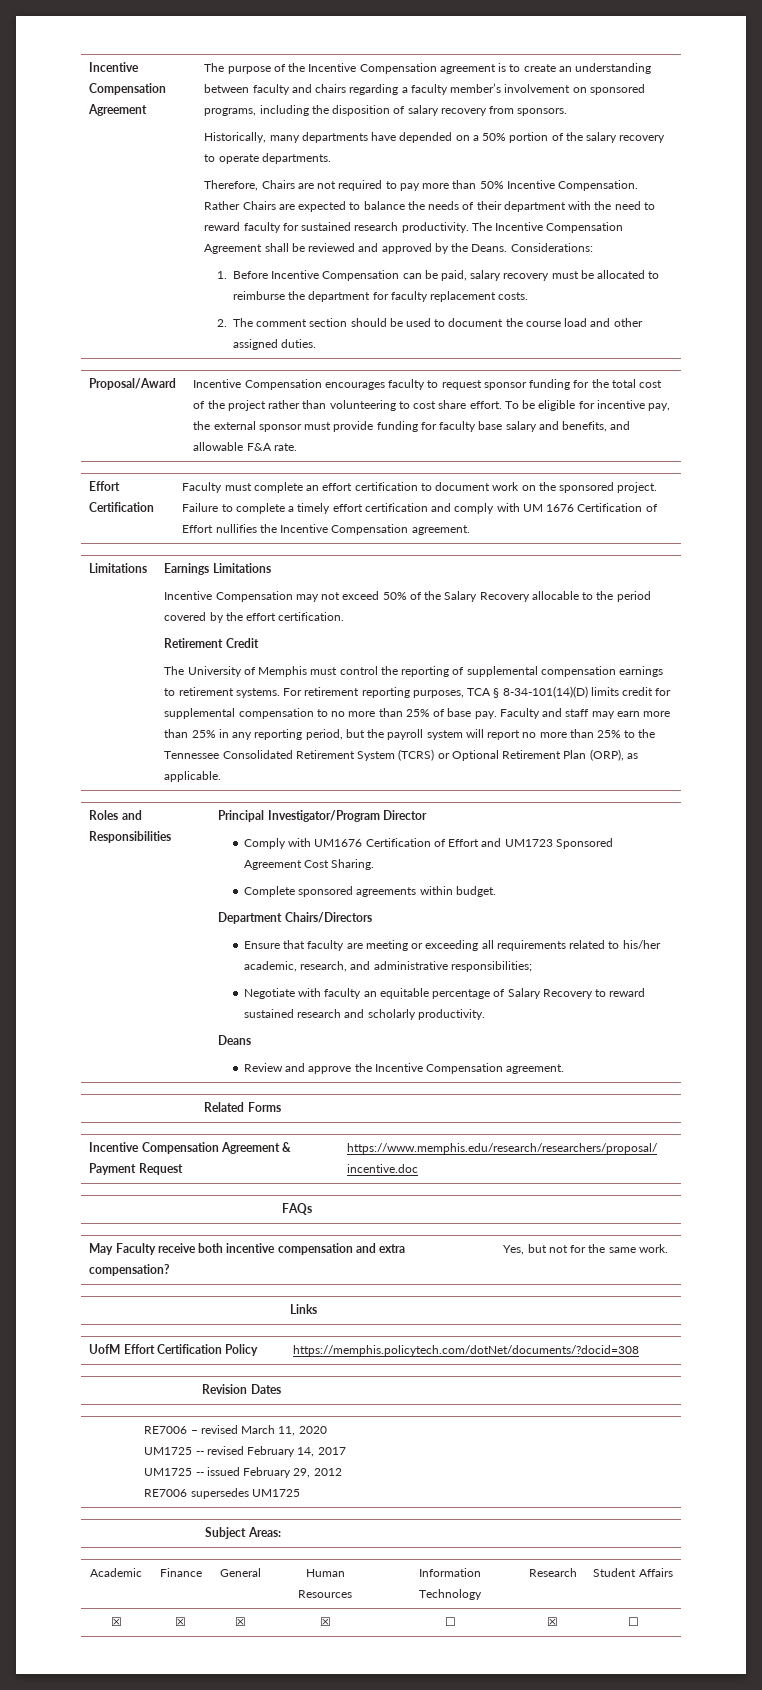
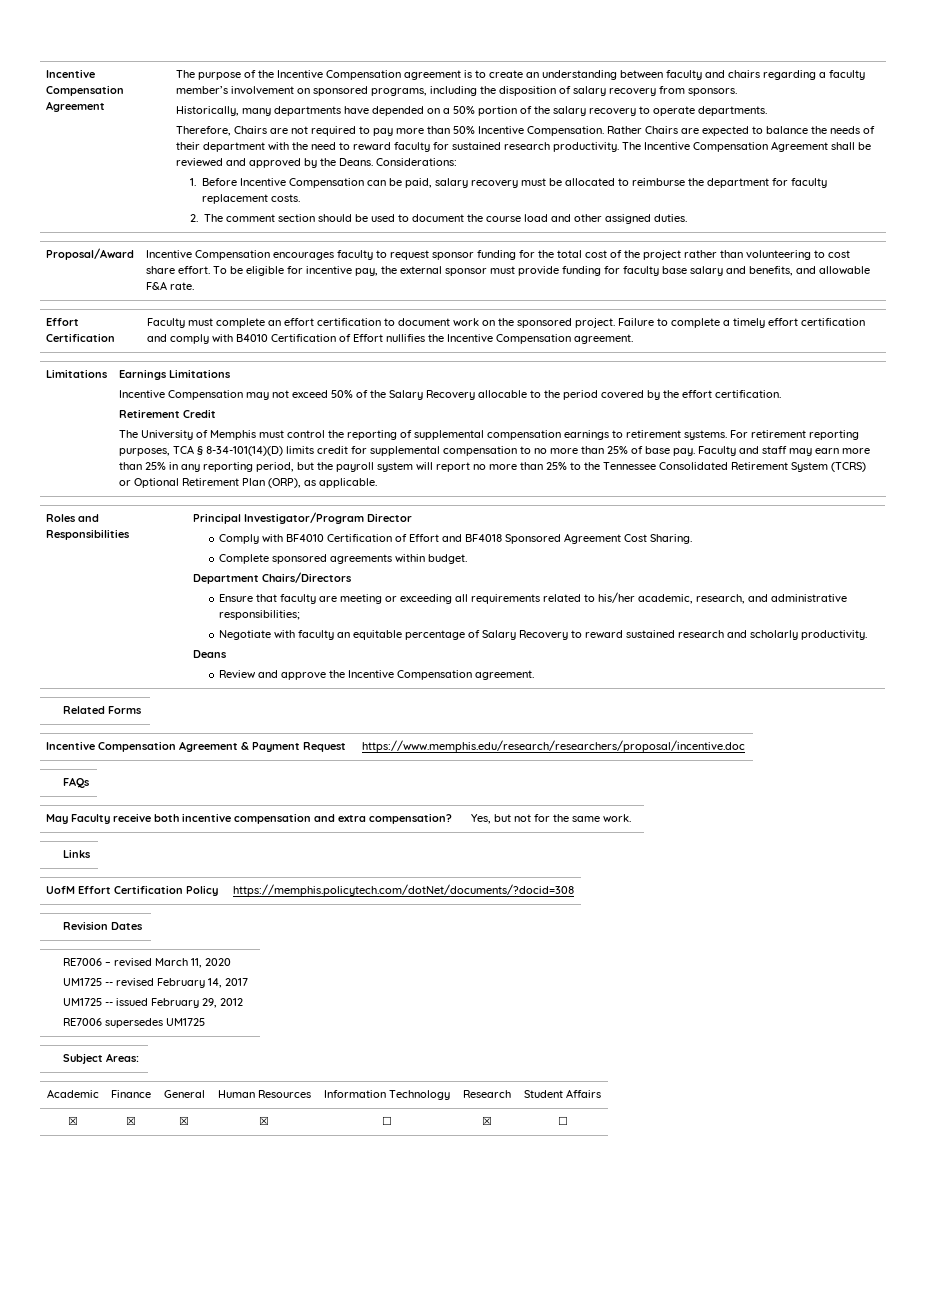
- Effort Certification | Faculty must complete an effort certification to document work on the sponsored project. Failure to complete a timely effort certification and comply with UM 1676 Certification of Effort nullifies the Incentive Compensation agreement.
+ Effort Certification | Faculty must complete an effort certification to document work on the sponsored project. Failure to complete a timely effort certification and comply with B4010 Certification of Effort nullifies the Incentive Compensation agreement.
- Comply with UM1676 Certification of Effort and UM1723 Sponsored Agreement Cost Sharing.
+ Comply with BF4010 Certification of Effort and BF4018 Sponsored Agreement Cost Sharing.

